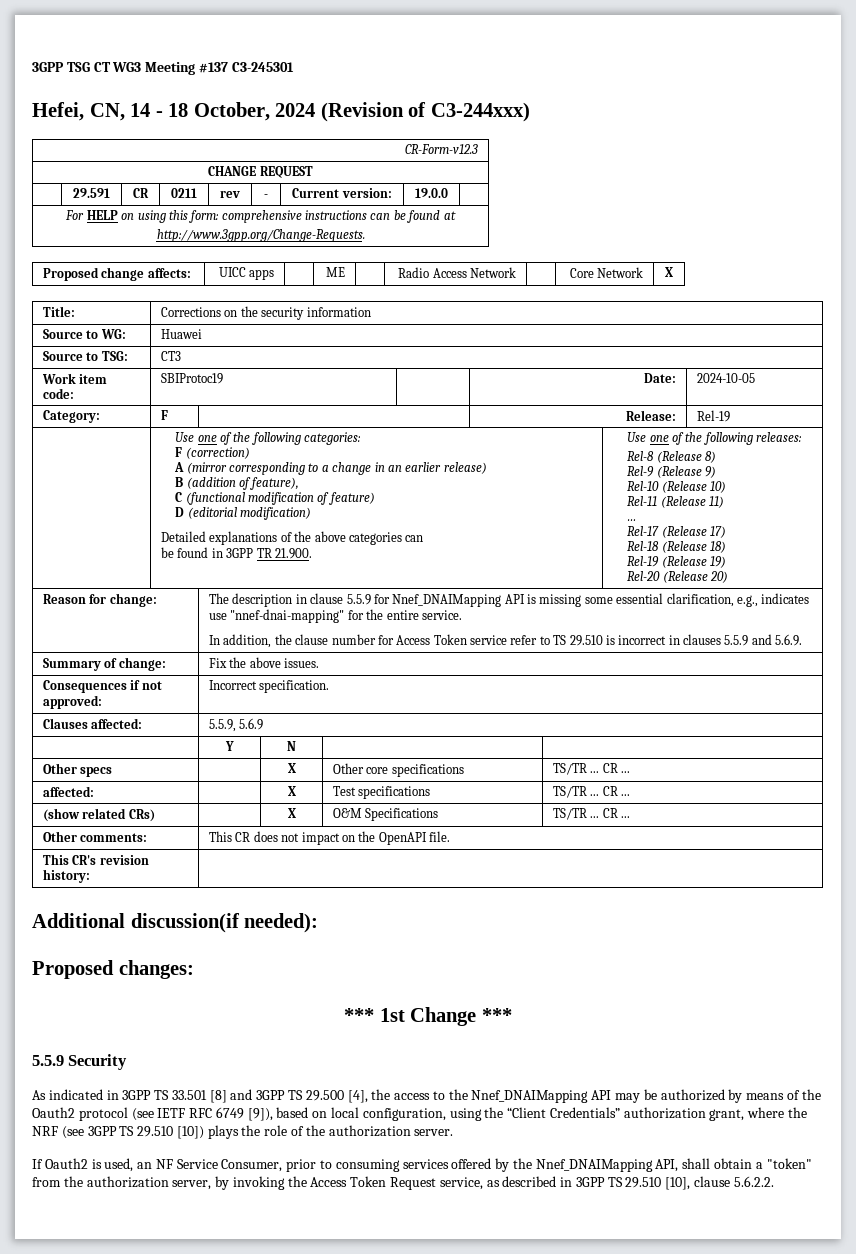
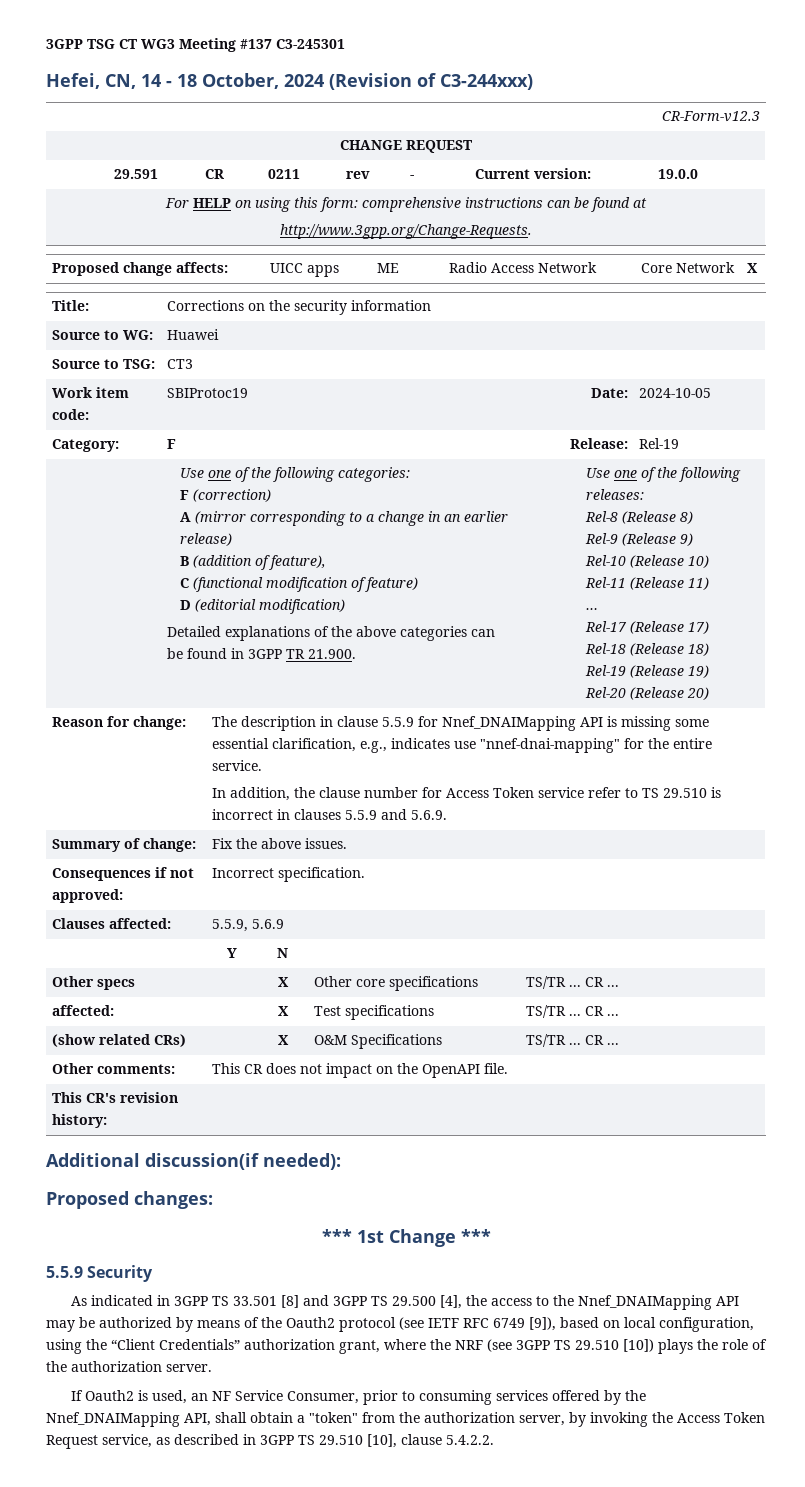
- If Oauth2 is used, an NF Service Consumer, prior to consuming services offered by the Nnef_DNAIMapping API, shall obtain a "token" from the authorization server, by invoking the Access Token Request service, as described in 3GPP TS 29.510 [10], clause 5.6.2.2.
+ If Oauth2 is used, an NF Service Consumer, prior to consuming services offered by the Nnef_DNAIMapping API, shall obtain a "token" from the authorization server, by invoking the Access Token Request service, as described in 3GPP TS 29.510 [10], clause 5.4.2.2.

